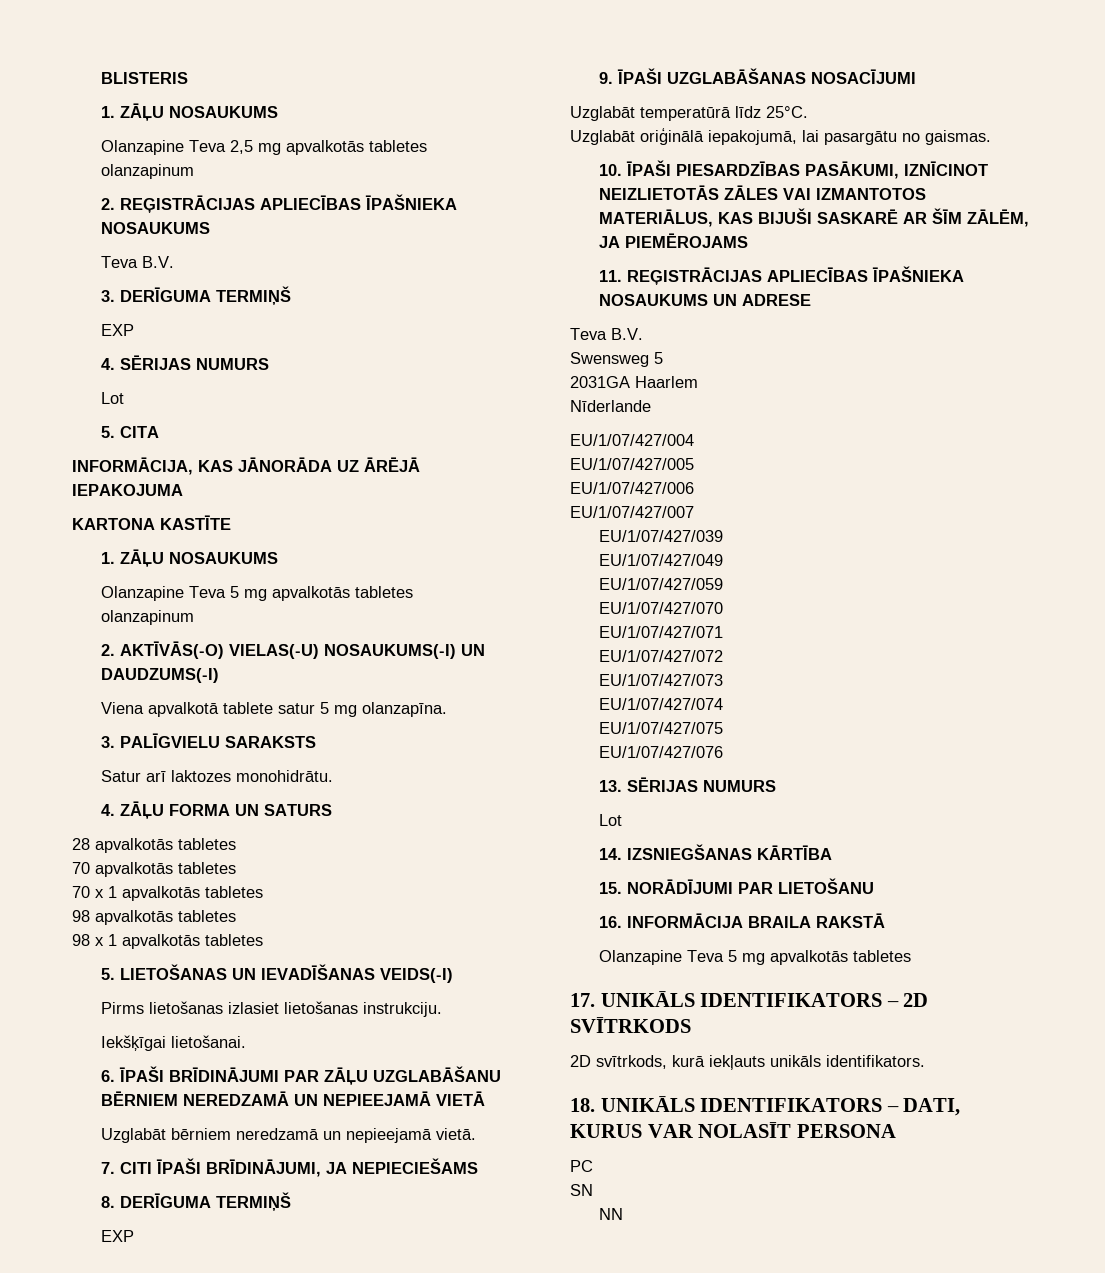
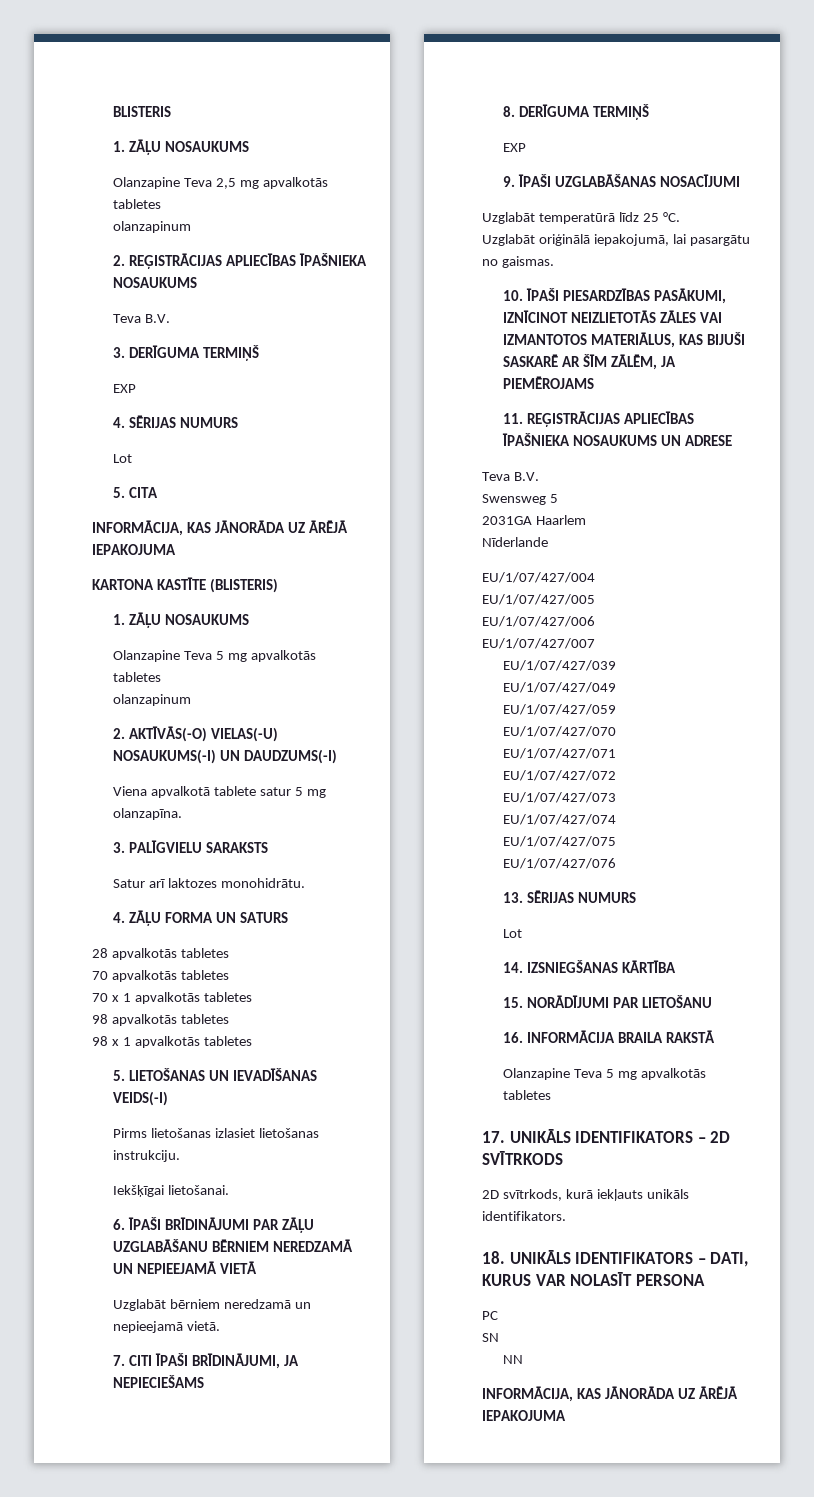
- KARTONA KASTĪTE
+ KARTONA KASTĪTE (BLISTERIS)
- Uzglabāt temperatūrā līdz 25°C.
+ Uzglabāt temperatūrā līdz 25 °C.
  NN
+ INFORMĀCIJA, KAS JĀNORĀDA UZ ĀRĒJĀ IEPAKOJUMA

